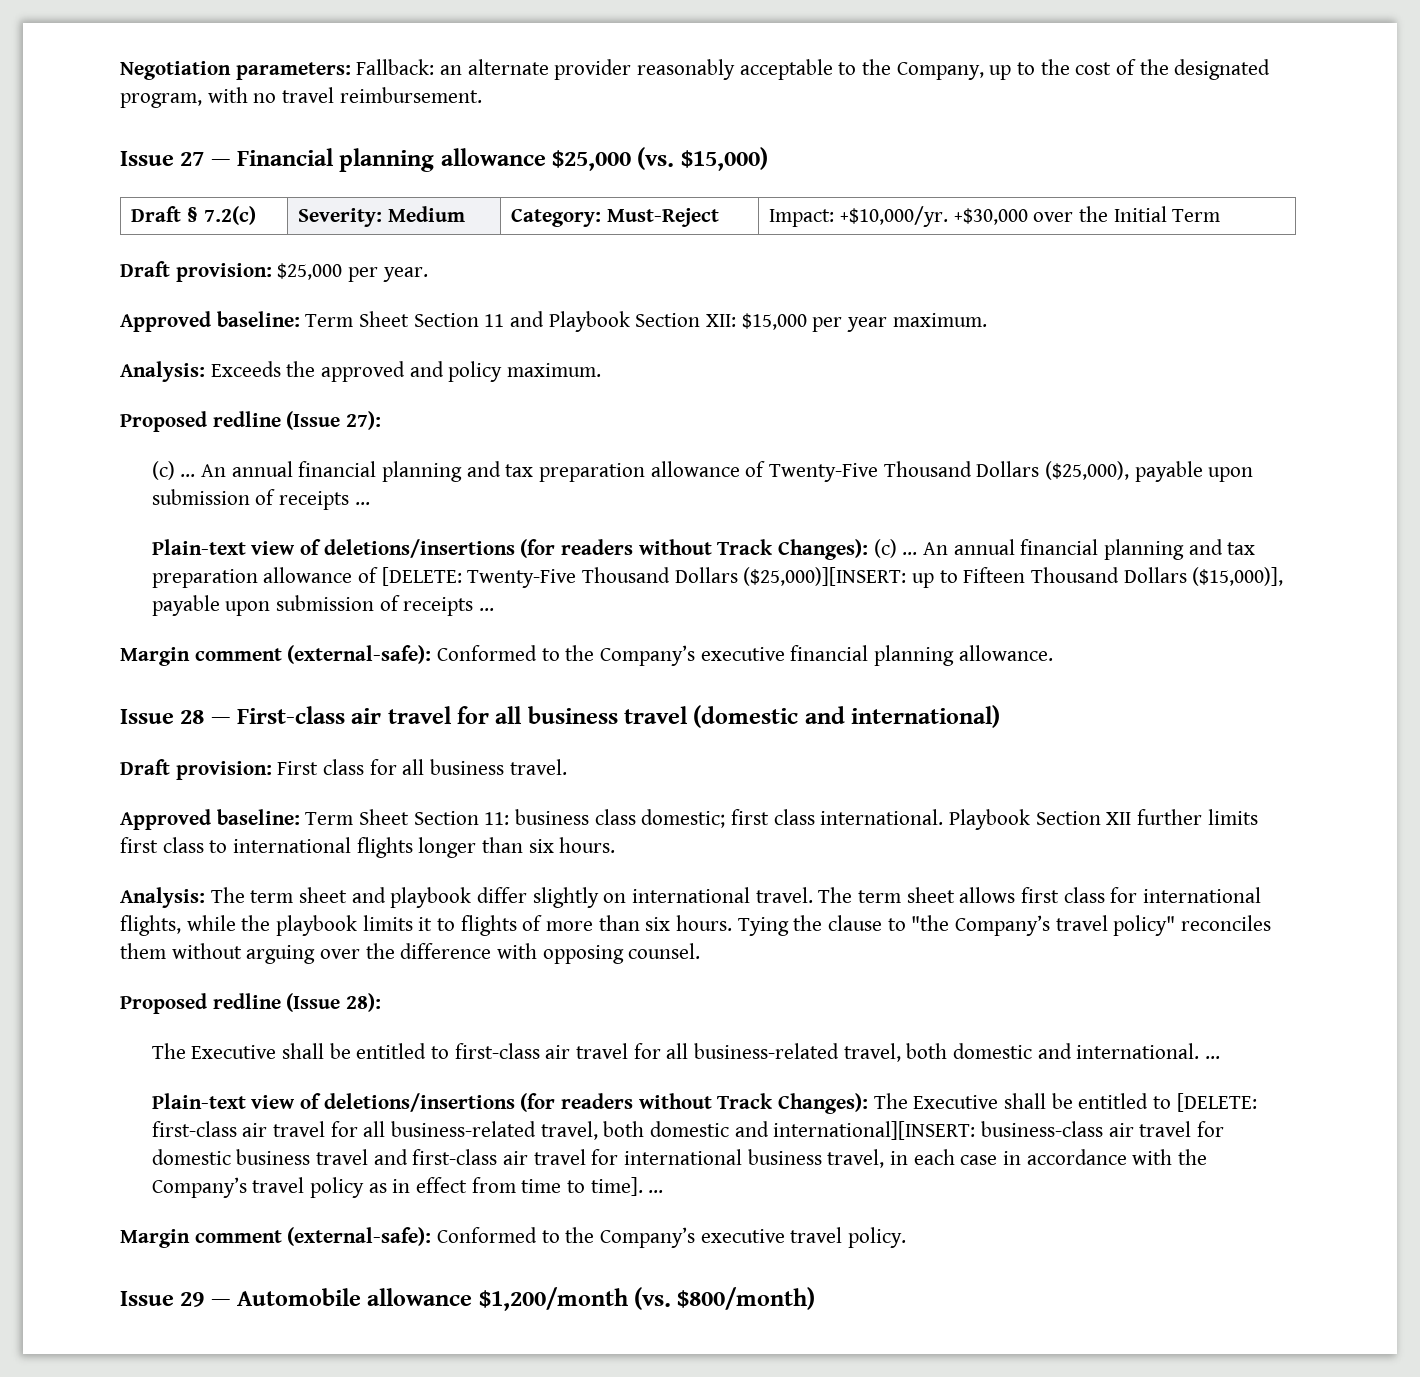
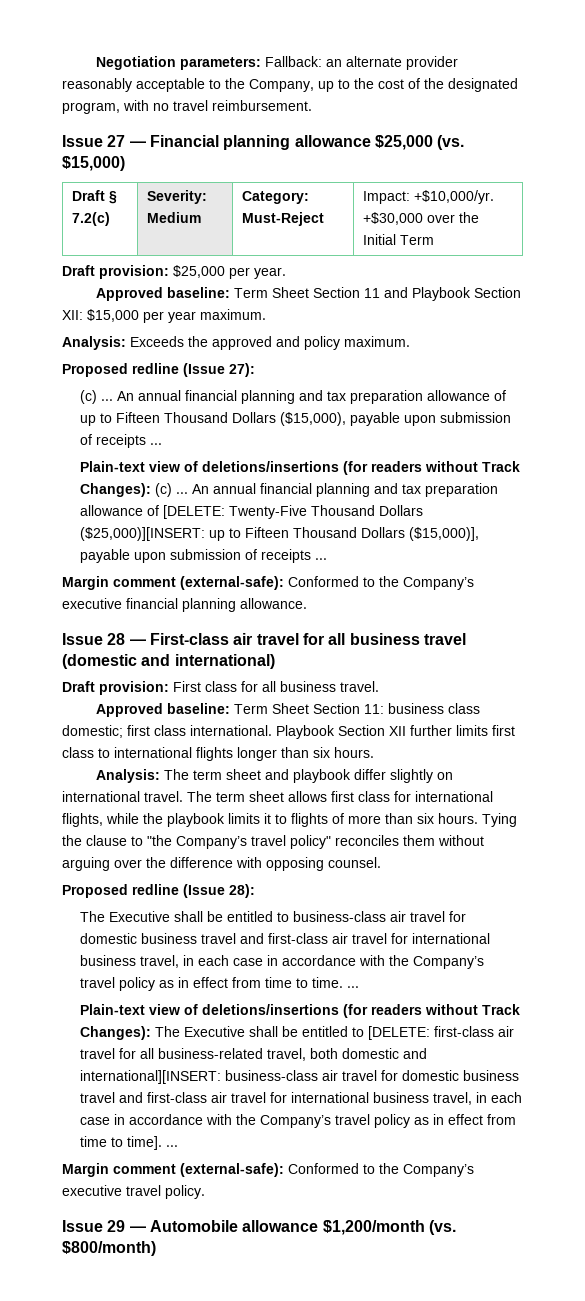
- An annual financial planning and tax preparation allowance of Twenty-Five Thousand Dollars ($25,000), payable upon submission of receipts ...
+ An annual financial planning and tax preparation allowance of up to Fifteen Thousand Dollars ($15,000), payable upon submission of receipts ...
- The Executive shall be entitled to first-class air travel for all business-related travel, both domestic and international. ...
+ The Executive shall be entitled to business-class air travel for domestic business travel and first-class air travel for international business travel, in each case in accordance with the Company’s travel policy as in effect from time to time. ...

